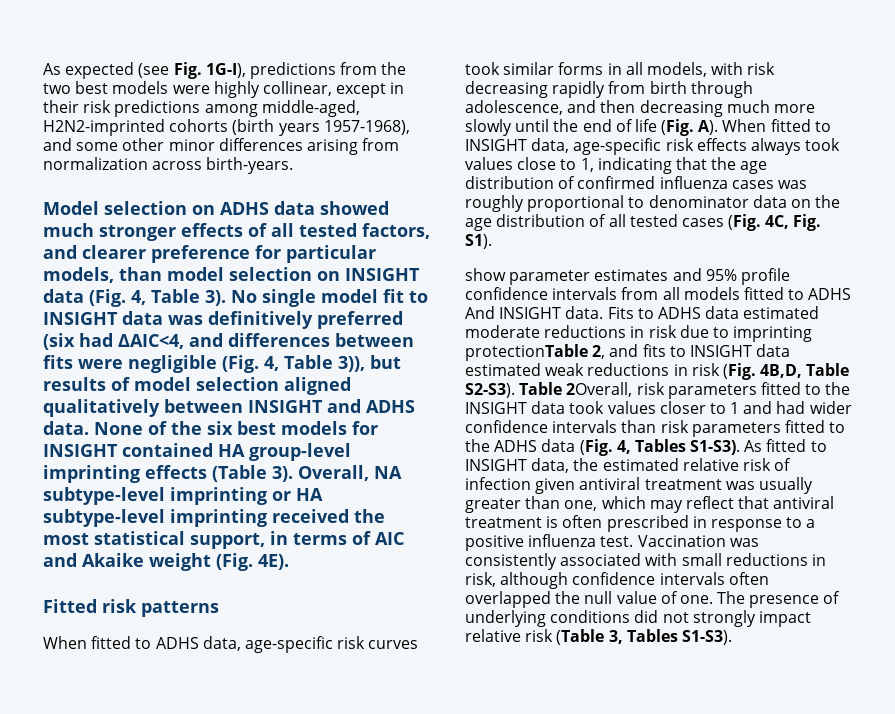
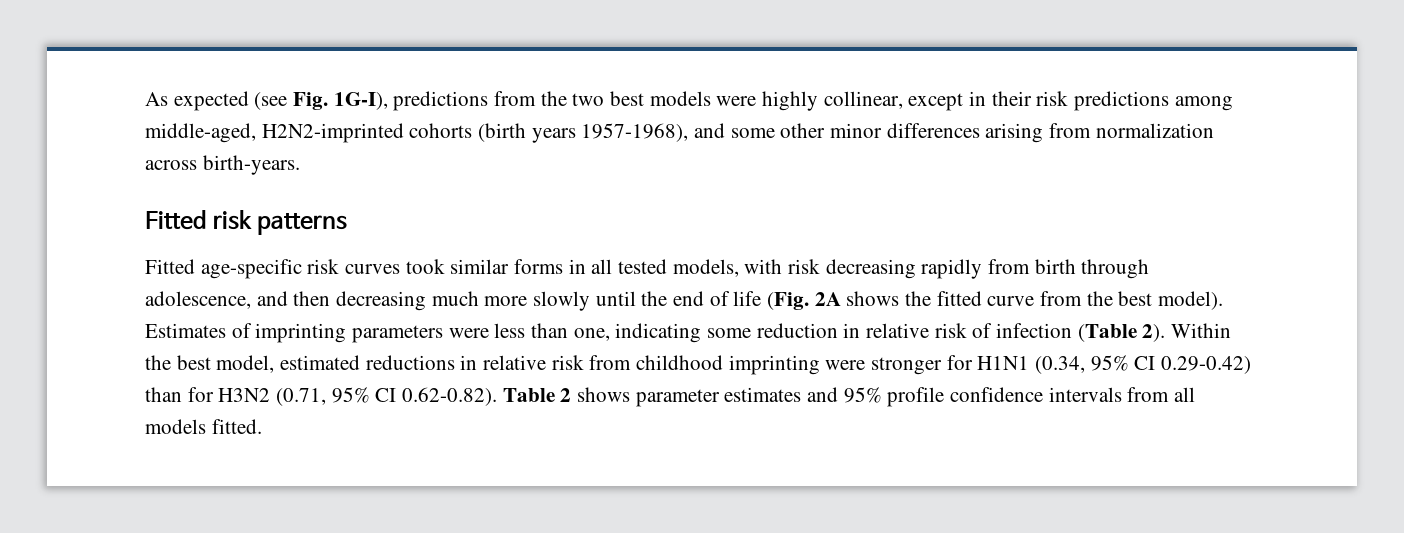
- Model selection on ADHS data showed much stronger effects of all tested factors, and clearer preference for particular models, than model selection on INSIGHT data (Fig. 4, Table 3). No single model fit to INSIGHT data was definitively preferred (six had ΔAIC<4, and differences between fits were negligible (Fig. 4, Table 3)), but results of model selection aligned qualitatively between INSIGHT and ADHS data. None of the six best models for INSIGHT contained HA group-level imprinting effects (Table 3). Overall, NA subtype-level imprinting or HA subtype-level imprinting received the most statistical support, in terms of AIC and Akaike weight (Fig. 4E).
  Fitted risk patterns
- When fitted to ADHS data, age-specific risk curves took similar forms in all models, with risk decreasing rapidly from birth through adolescence, and then decreasing much more slowly until the end of life (Fig. A). When fitted to INSIGHT data, age-specific risk effects always took values close to 1, indicating that the age distribution of confirmed influenza cases was roughly proportional to denominator data on the age distribution of all tested cases (Fig. 4C, Fig. S1).
- show parameter estimates and 95% profile confidence intervals from all models fitted to ADHS And INSIGHT data. Fits to ADHS data estimated moderate reductions in risk due to imprinting protectionTable 2, and fits to INSIGHT data estimated weak reductions in risk (Fig. 4B,D, Table S2-S3). Table 2Overall, risk parameters fitted to the INSIGHT data took values closer to 1 and had wider confidence intervals than risk parameters fitted to the ADHS data (Fig. 4, Tables S1-S3). As fitted to INSIGHT data, the estimated relative risk of infection given antiviral treatment was usually greater than one, which may reflect that antiviral treatment is often prescribed in response to a positive influenza test. Vaccination was consistently associated with small reductions in risk, although confidence intervals often overlapped the null value of one. The presence of underlying conditions did not strongly impact relative risk (Table 3, Tables S1-S3).
+ Fitted age-specific risk curves took similar forms in all tested models, with risk decreasing rapidly from birth through adolescence, and then decreasing much more slowly until the end of life (Fig. 2A shows the fitted curve from the best model). Estimates of imprinting parameters were less than one, indicating some reduction in relative risk of infection (Table 2). Within the best model, estimated reductions in relative risk from childhood imprinting were stronger for H1N1 (0.34, 95% CI 0.29-0.42) than for H3N2 (0.71, 95% CI 0.62-0.82). Table 2 shows parameter estimates and 95% profile confidence intervals from all models fitted.

